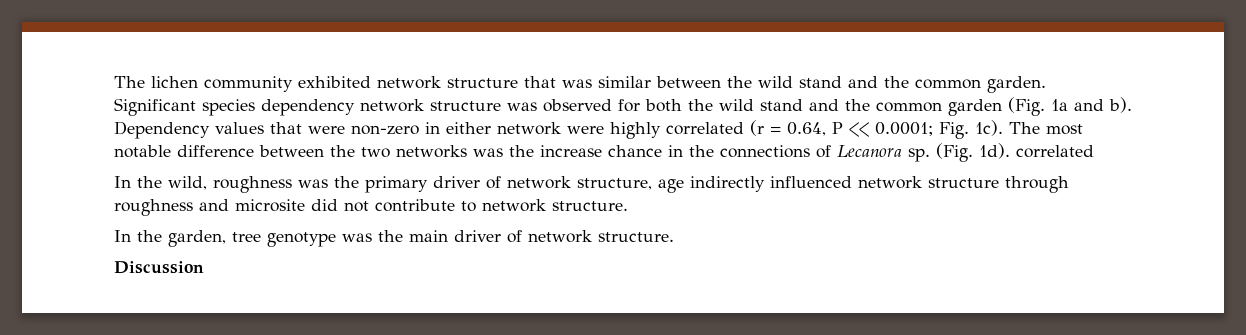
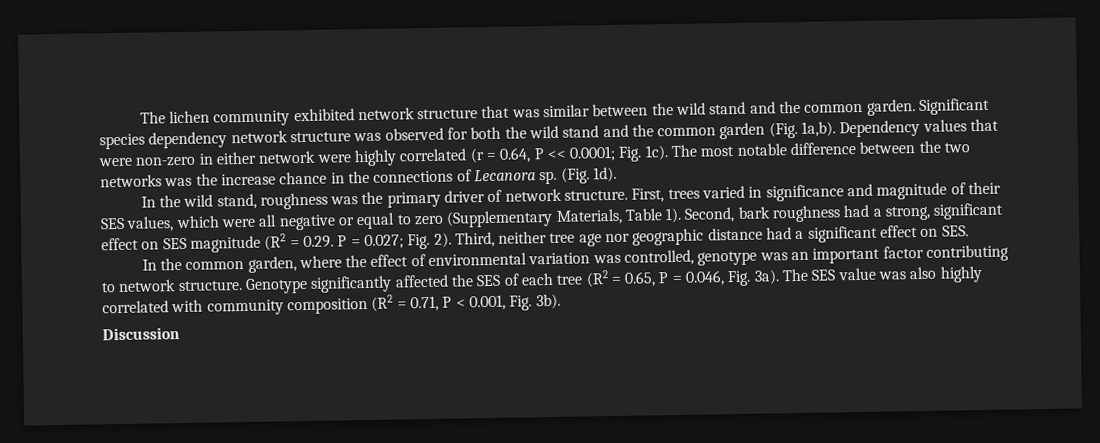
- Significant species dependency network structure was observed for both the wild stand and the common garden (Fig. 1a and b).
+ Significant species dependency network structure was observed for both the wild stand and the common garden (Fig. 1a,b).
- (Fig. 1d). correlated
- In the wild, roughness was the primary driver of network structure, age indirectly influenced network structure through roughness and microsite did not contribute to network structure.
- In the garden, tree genotype was the main driver of network structure.
+ (Fig. 1d).
+ In the wild stand, roughness was the primary driver of network structure. First, trees varied in significance and magnitude of their SES values, which were all negative or equal to zero (Supplementary Materials, Table 1). Second, bark roughness had a strong, significant effect on SES magnitude (R2 = 0.29. P = 0.027; Fig. 2). Third, neither tree age nor geographic distance had a significant effect on SES.
+ In the common garden, where the effect of environmental variation was controlled, genotype was an important factor contributing to network structure. Genotype significantly affected the SES of each tree (R2 = 0.65, P = 0.046, Fig. 3a). The SES value was also highly correlated with community composition (R2 = 0.71, P < 0.001, Fig. 3b).

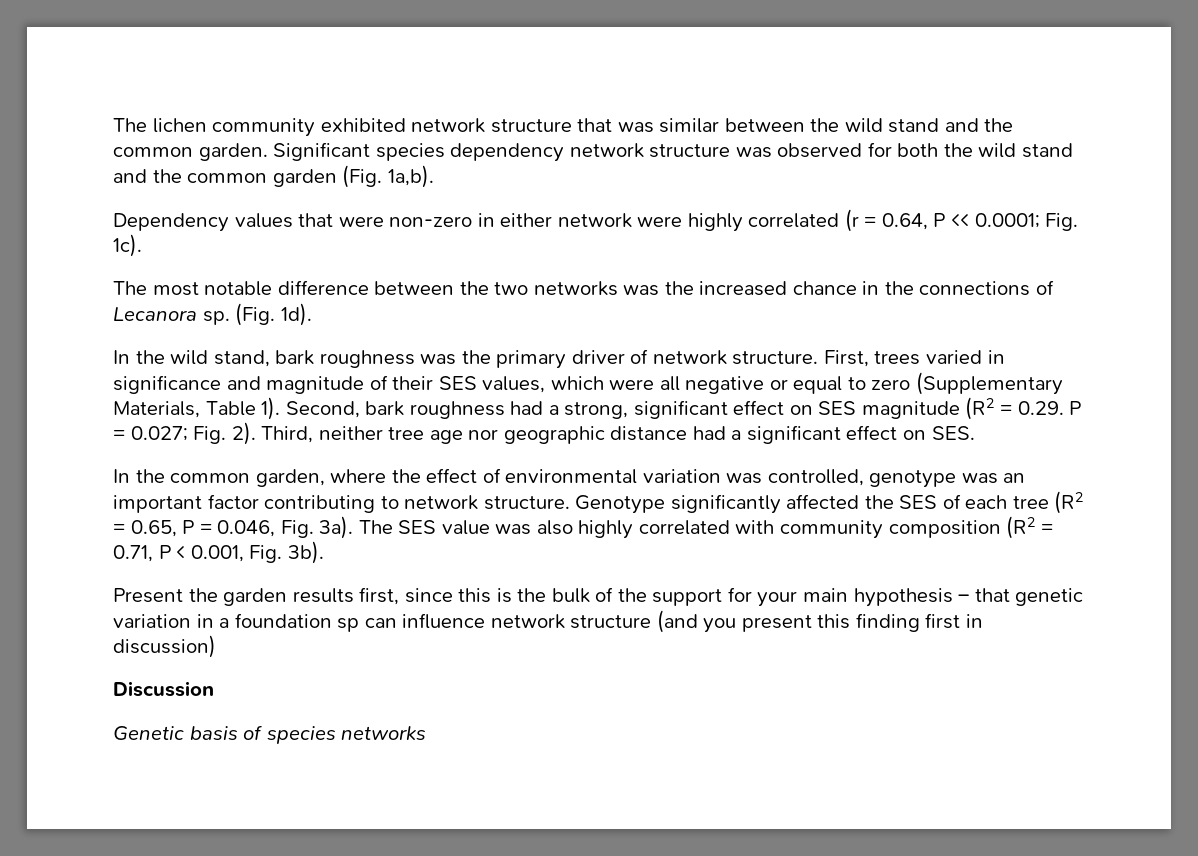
- Significant species dependency network structure was observed for both the wild stand and the common garden (Fig. 1a,b). Dependency values that were non-zero in either network were highly correlated (r = 0.64, P << 0.0001; Fig. 1c). The most notable difference between the two networks was the increase chance in the connections of Lecanora sp.
+ Significant species dependency network structure was observed for both the wild stand and the common garden (Fig. 1a,b).
+ Dependency values that were non-zero in either network were highly correlated (r = 0.64, P << 0.0001; Fig. 1c).
+ The most notable difference between the two networks was the increased chance in the connections of Lecanora sp.
- In the wild stand, roughness was the primary driver of network structure.
+ In the wild stand, bark roughness was the primary driver of network structure.
+ Present the garden results first, since this is the bulk of the support for your main hypothesis – that genetic variation in a foundation sp can influence network structure (and you present this finding first in discussion)
  Discussion
+ Genetic basis of species networks

